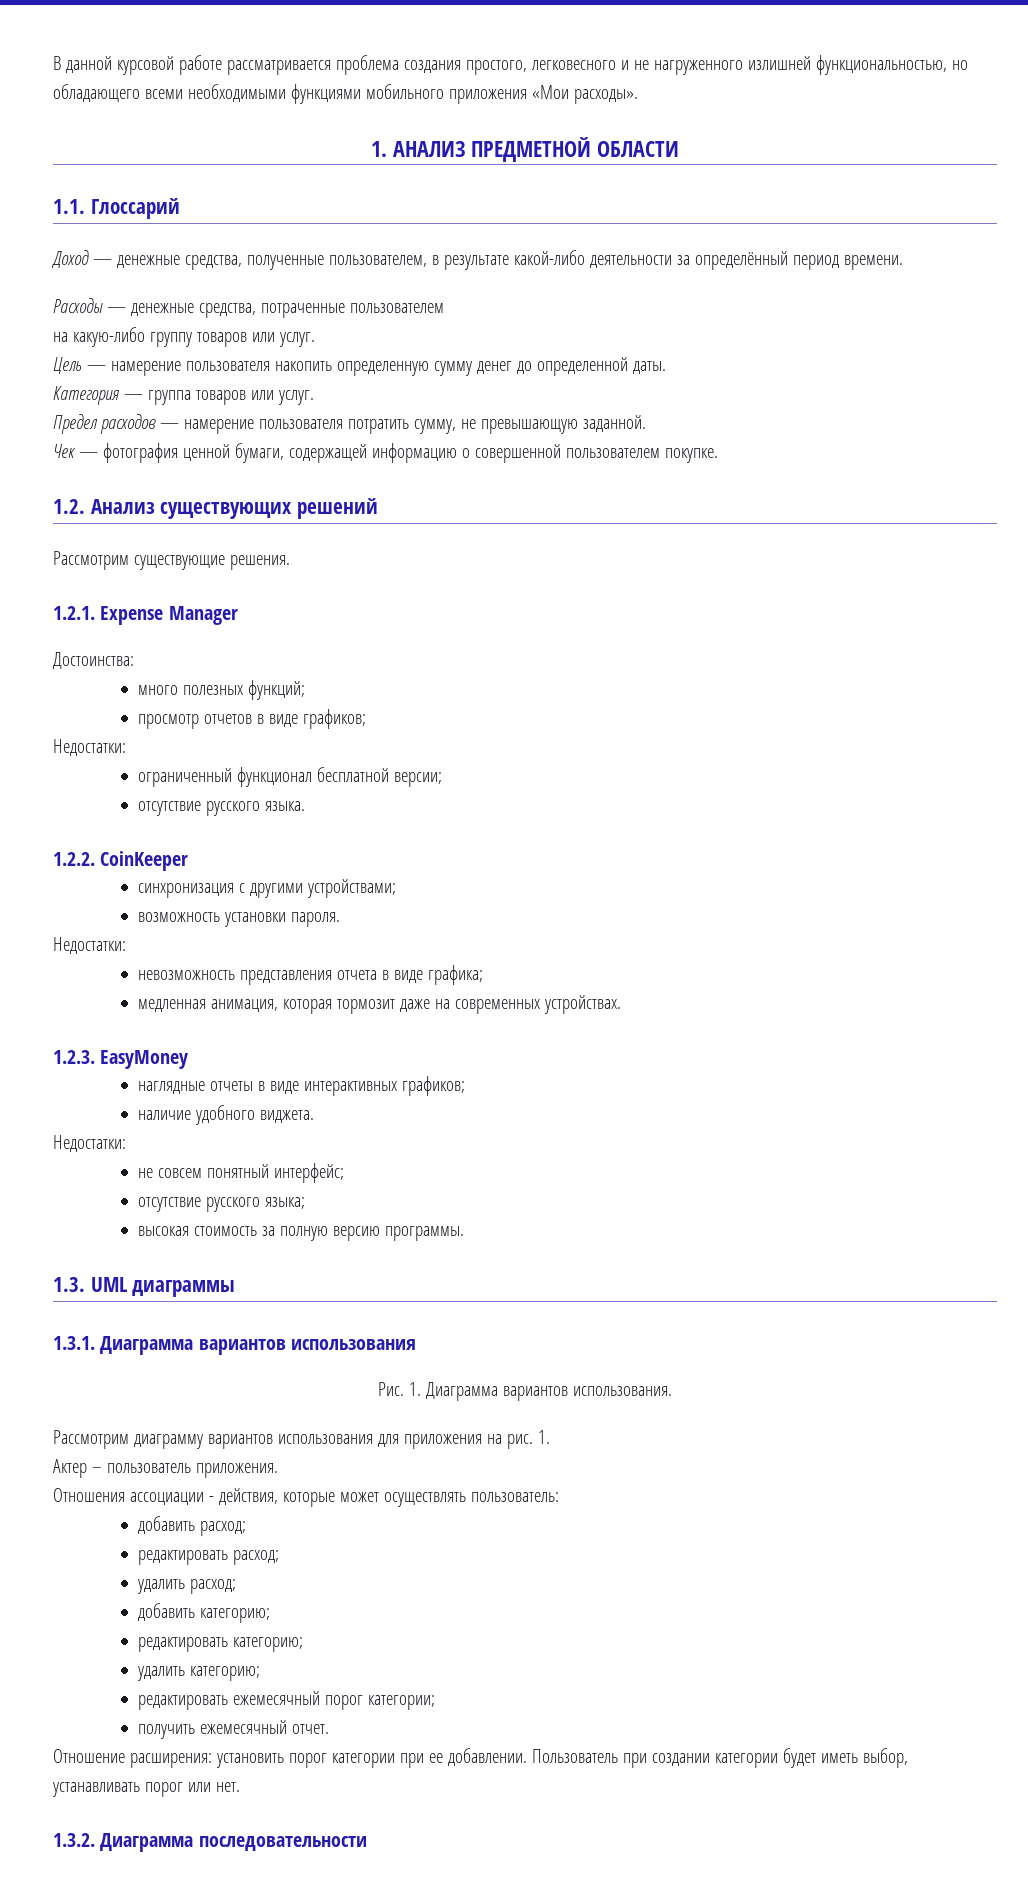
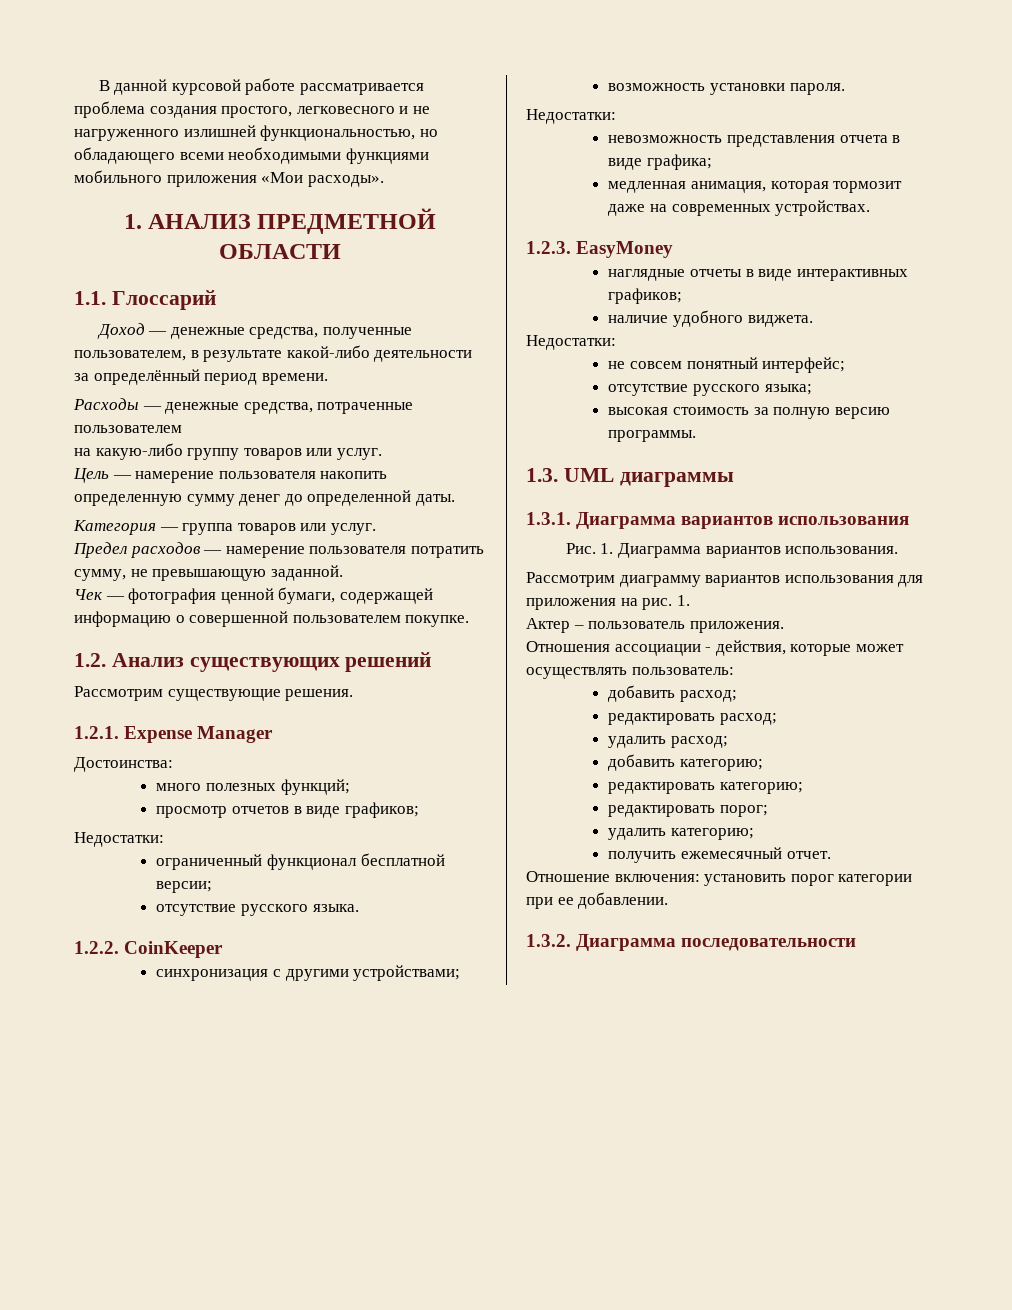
+ редактировать порог;
- редактировать ежемесячный порог категории;
- Отношение расширения: установить порог категории при ее добавлении. Пользователь при создании категории будет иметь выбор, устанавливать порог или нет.
+ Отношение включения: установить порог категории при ее добавлении.

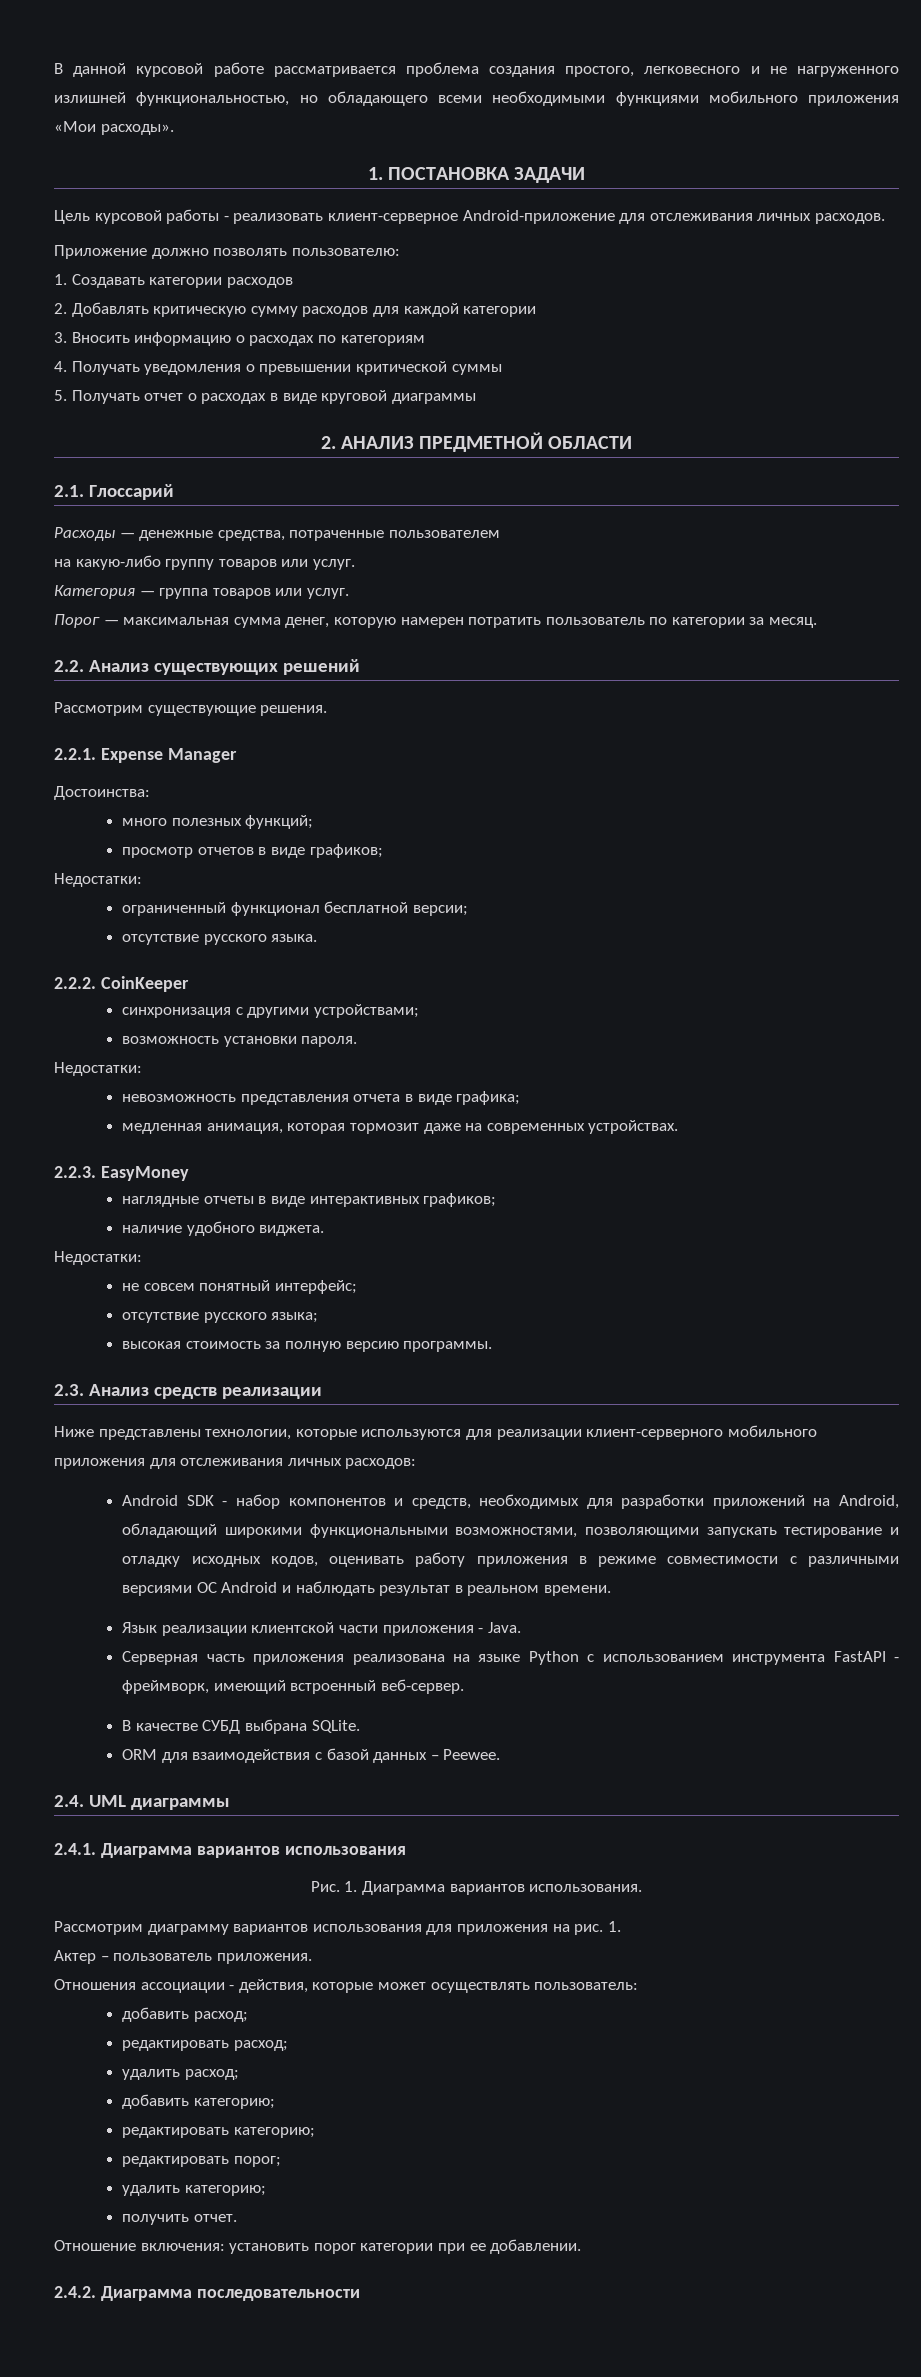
- 1. АНАЛИЗ ПРЕДМЕТНОЙ ОБЛАСТИ
+ 1. ПОСТАНОВКА ЗАДАЧИ
+ Цель курсовой работы - реализовать клиент-серверное Android-приложение для отслеживания личных расходов.
+ Приложение должно позволять пользователю:
+ 1. Создавать категории расходов
+ 2. Добавлять критическую сумму расходов для каждой категории
+ 3. Вносить информацию о расходах по категориям
+ 4. Получать уведомления о превышении критической суммы
+ 5. Получать отчет о расходах в виде круговой диаграммы
+ 2. АНАЛИЗ ПРЕДМЕТНОЙ ОБЛАСТИ
- 1.1. Глоссарий
+ 2.1. Глоссарий
- Доход — денежные средства, полученные пользователем, в результате какой-либо деятельности за определённый период времени.
- Цель — намерение пользователя накопить определенную сумму денег до определенной даты.
- Предел расходов — намерение пользователя потратить сумму, не превышающую заданной.
- Чек — фотография ценной бумаги, содержащей информацию о совершенной пользователем покупке.
- 1.2. Анализ существующих решений
+ Порог — максимальная сумма денег, которую намерен потратить пользователь по категории за месяц.
+ 2.2. Анализ существующих решений
- 1.2.1. Expense Manager
+ 2.2.1. Expense Manager
- 1.2.2. CoinKeeper
+ 2.2.2. CoinKeeper
- 1.2.3. EasyMoney
+ 2.2.3. EasyMoney
- 1.3. UML диаграммы
+ 2.3. Анализ средств реализации
+ Ниже представлены технологии, которые используются для реализации клиент-серверного мобильного приложения для отслеживания личных расходов:
+ Android SDK - набор компонентов и средств, необходимых для разработки приложений на Android, обладающий широкими функциональными возможностями, позволяющими запускать тестирование и отладку исходных кодов, оценивать работу приложения в режиме совместимости с различными версиями ОС Android и наблюдать результат в реальном времени.
+ Язык реализации клиентской части приложения - Java.
+ Серверная часть приложения реализована на языке Python с использованием инструмента FastAPI - фреймворк, имеющий встроенный веб-сервер.
+ В качестве СУБД выбрана SQLite.
+ ORM для взаимодействия с базой данных – Peewee.
+ 2.4. UML диаграммы
- 1.3.1. Диаграмма вариантов использования
+ 2.4.1. Диаграмма вариантов использования
- получить ежемесячный отчет.
+ получить отчет.
- 1.3.2. Диаграмма последовательности
+ 2.4.2. Диаграмма последовательности

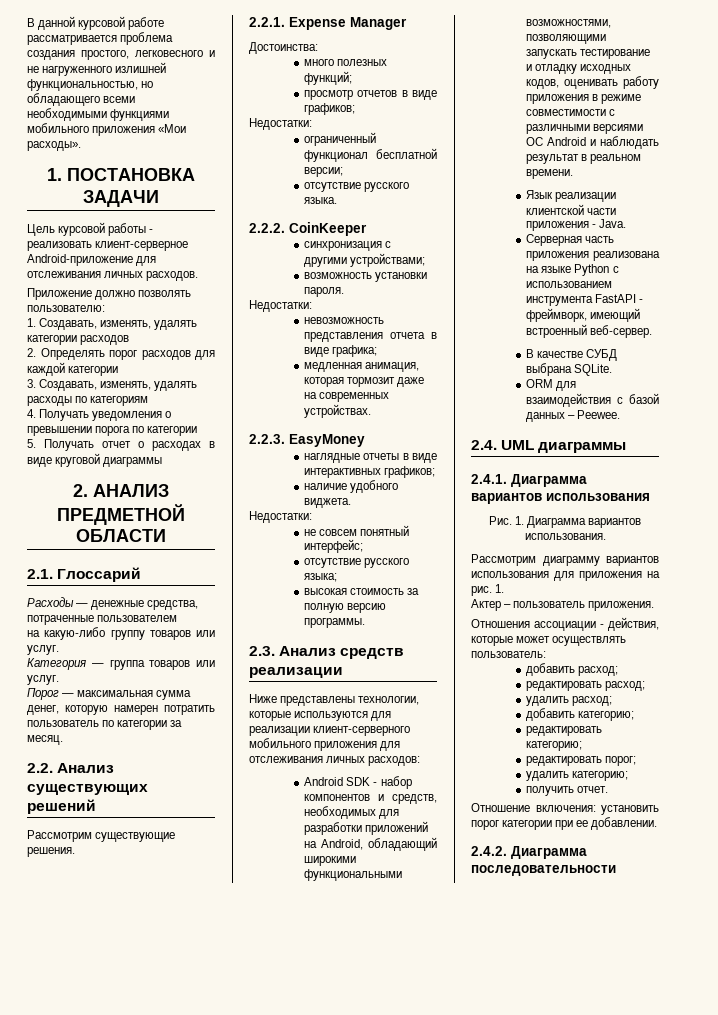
- 1. Создавать категории расходов
+ 1. Создавать, изменять, удалять категории расходов
- 2. Добавлять критическую сумму расходов для каждой категории
+ 2. Определять порог расходов для каждой категории
- 3. Вносить информацию о расходах по категориям
+ 3. Создавать, изменять, удалять расходы по категориям
- 4. Получать уведомления о превышении критической суммы
+ 4. Получать уведомления о превышении порога по категории

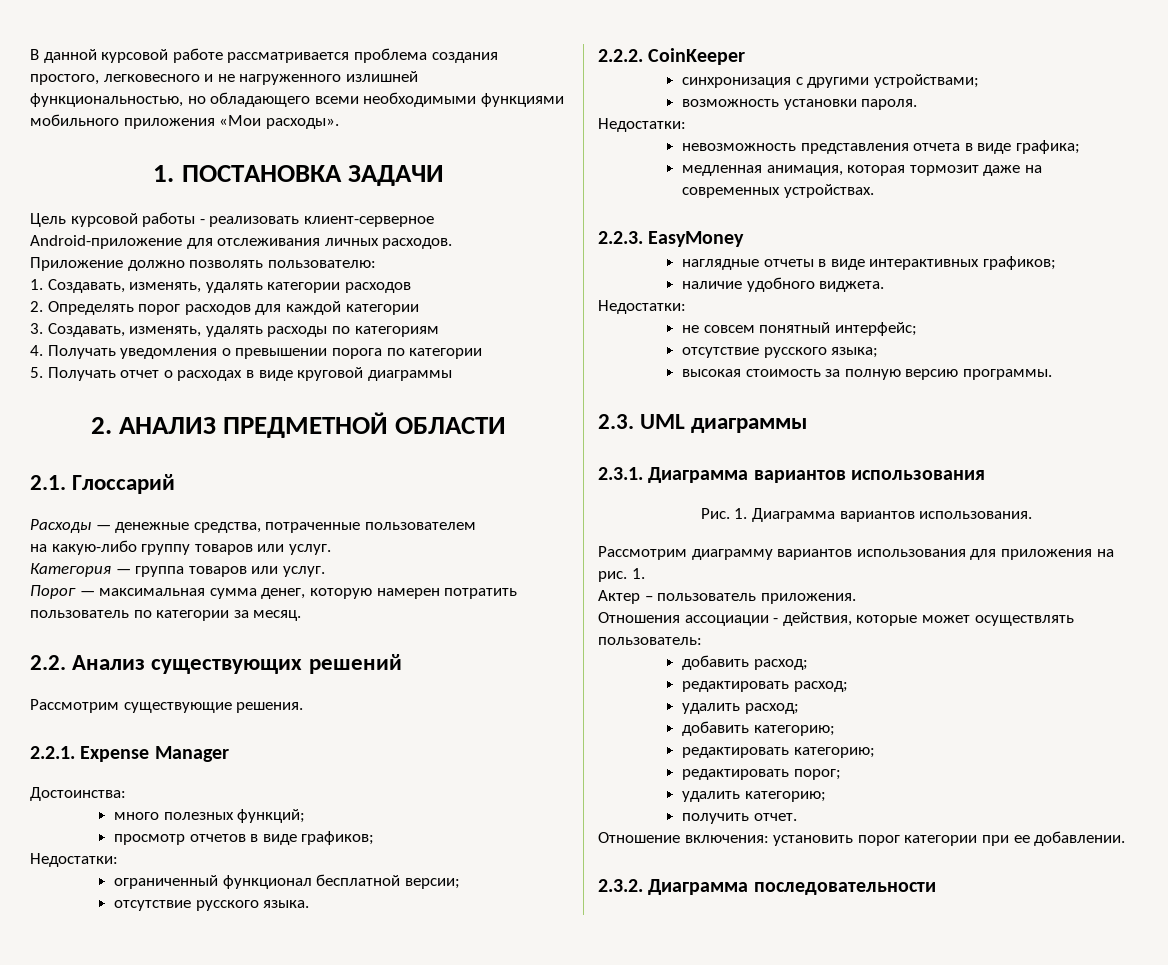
- 2.3. Анализ средств реализации
- Ниже представлены технологии, которые используются для реализации клиент-серверного мобильного приложения для отслеживания личных расходов:
- Android SDK - набор компонентов и средств, необходимых для разработки приложений на Android, обладающий широкими функциональными возможностями, позволяющими запускать тестирование и отладку исходных кодов, оценивать работу приложения в режиме совместимости с различными версиями ОС Android и наблюдать результат в реальном времени.
- Язык реализации клиентской части приложения - Java.
- Серверная часть приложения реализована на языке Python с использованием инструмента FastAPI - фреймворк, имеющий встроенный веб-сервер.
- В качестве СУБД выбрана SQLite.
- ORM для взаимодействия с базой данных – Peewee.
- 2.4. UML диаграммы
+ 2.3. UML диаграммы
- 2.4.1. Диаграмма вариантов использования
+ 2.3.1. Диаграмма вариантов использования
- 2.4.2. Диаграмма последовательности
+ 2.3.2. Диаграмма последовательности

